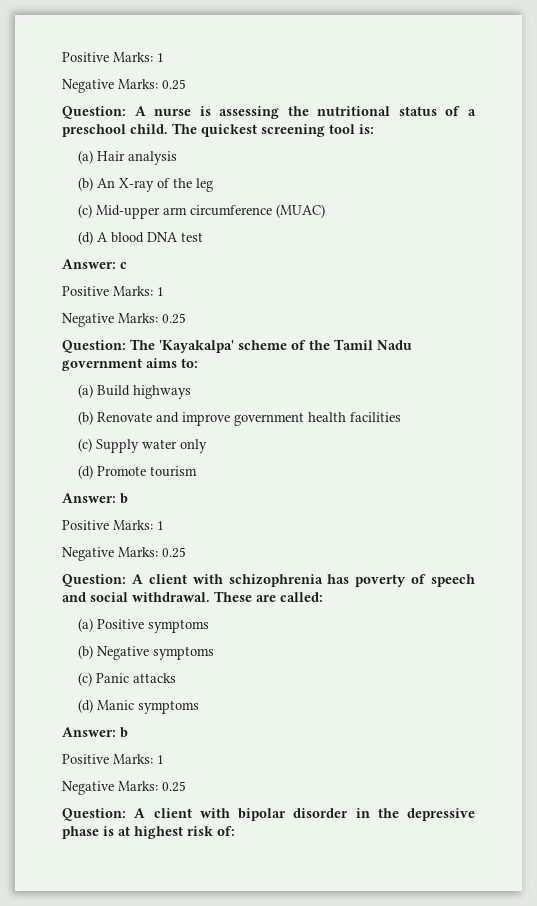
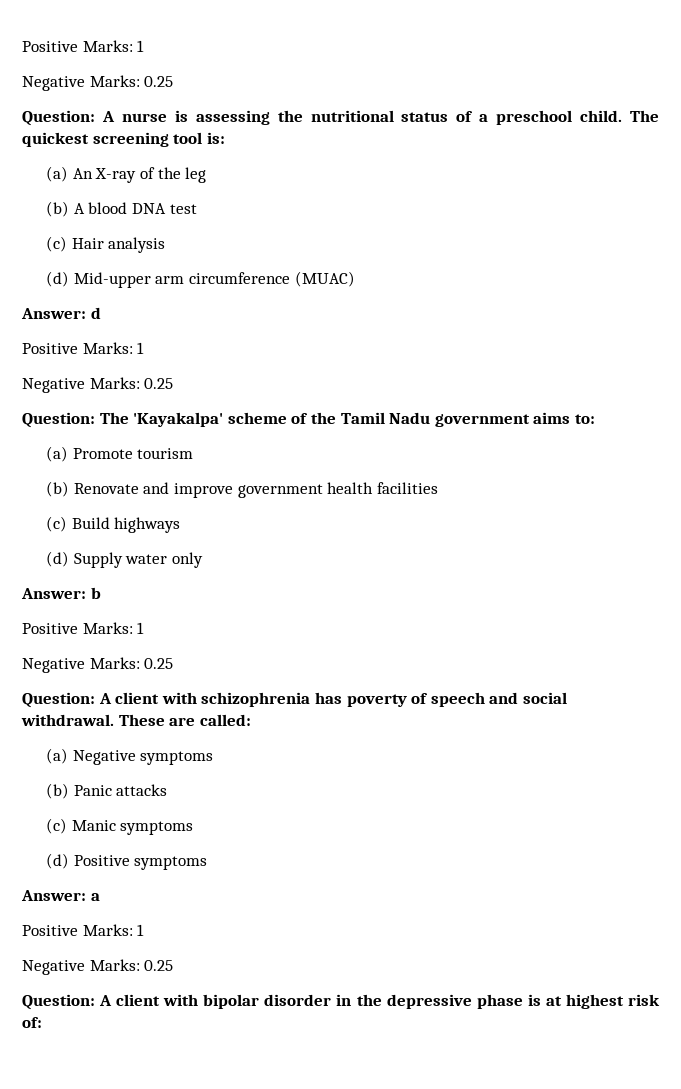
- (a) Hair analysis
- (b) An X-ray of the leg
+ (a) An X-ray of the leg
- (c) Mid-upper arm circumference (MUAC)
+ (b) A blood DNA test
+ (c) Hair analysis
+ (d) Mid-upper arm circumference (MUAC)
- (d) A blood DNA test
- Answer: c
+ Answer: d
- (a) Build highways
+ (a) Promote tourism
- (c) Supply water only
+ (c) Build highways
+ (d) Supply water only
- (d) Promote tourism
- (a) Positive symptoms
- (b) Negative symptoms
- (c) Panic attacks
- (d) Manic symptoms
- Answer: b
+ (a) Negative symptoms
+ (b) Panic attacks
+ (c) Manic symptoms
+ (d) Positive symptoms
+ Answer: a

